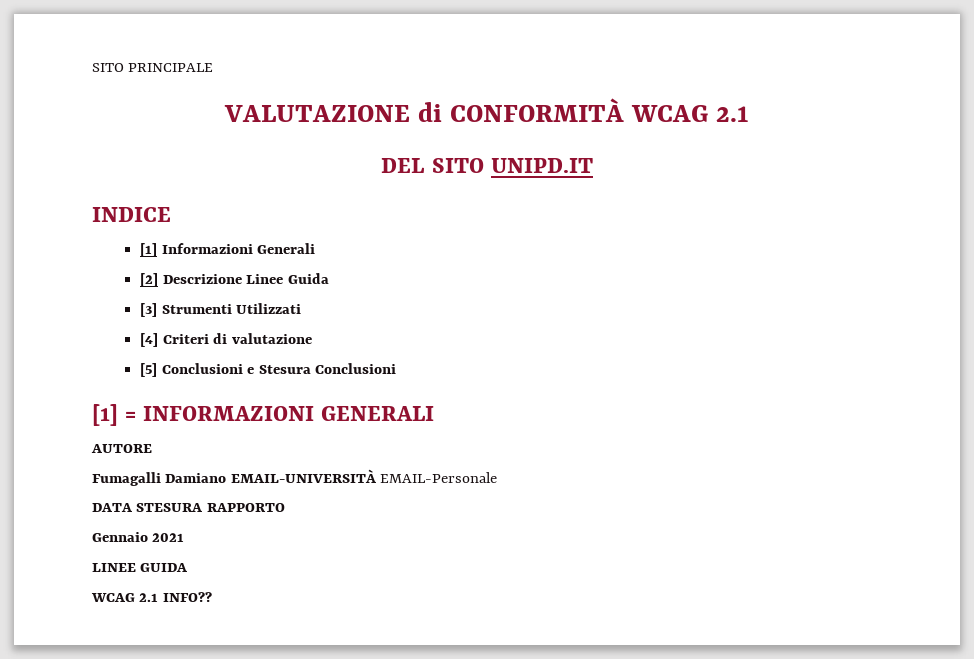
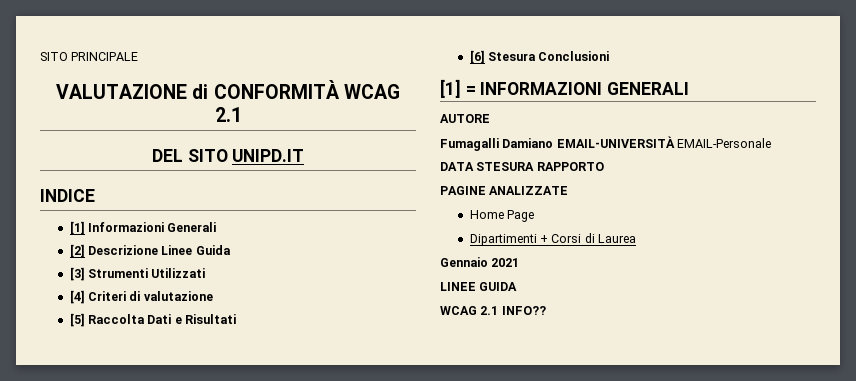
- [5] Conclusioni e Stesura Conclusioni
+ [5] Raccolta Dati e Risultati
+ [6] Stesura Conclusioni
+ PAGINE ANALIZZATE
+ Home Page
+ Dipartimenti + Corsi di Laurea

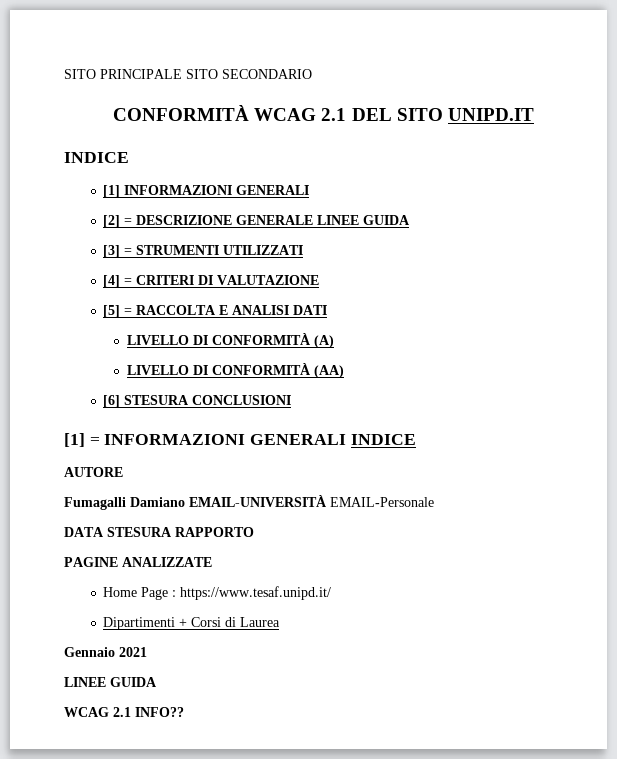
- SITO PRINCIPALE
- VALUTAZIONE di CONFORMITÀ WCAG 2.1
- DEL SITO UNIPD.IT
+ SITO PRINCIPALE SITO SECONDARIO
+ CONFORMITÀ WCAG 2.1 DEL SITO UNIPD.IT
- [1] Informazioni Generali
+ [1] INFORMAZIONI GENERALI
- [2] Descrizione Linee Guida
- [3] Strumenti Utilizzati
- [4] Criteri di valutazione
- [5] Raccolta Dati e Risultati
+ [2] = DESCRIZIONE GENERALE LINEE GUIDA
+ [3] = STRUMENTI UTILIZZATI
+ [4] = CRITERI DI VALUTAZIONE
+ [5] = RACCOLTA E ANALISI DATI
+ LIVELLO DI CONFORMITÀ (A)
+ LIVELLO DI CONFORMITÀ (AA)
- [6] Stesura Conclusioni
+ [6] STESURA CONCLUSIONI
- [1] = INFORMAZIONI GENERALI
+ [1] = INFORMAZIONI GENERALI INDICE
- Home Page
+ Home Page : https://www.tesaf.unipd.it/

